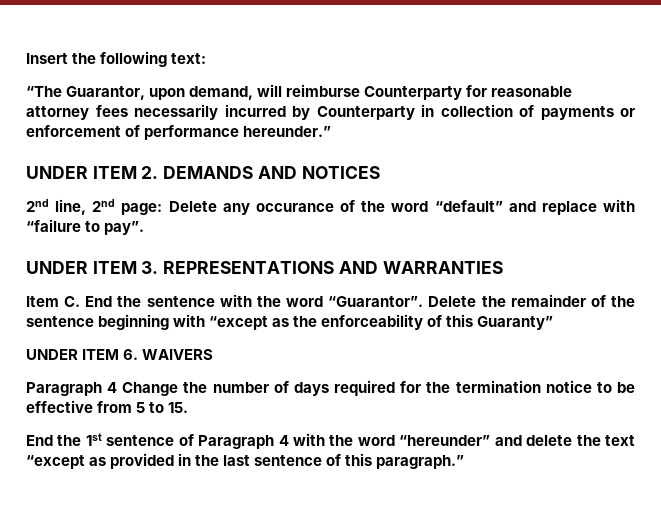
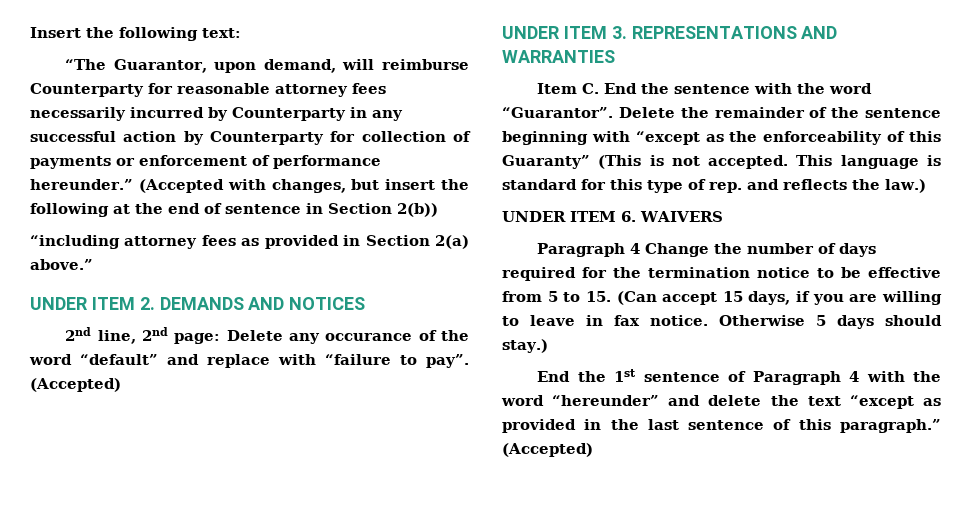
- “The Guarantor, upon demand, will reimburse Counterparty for reasonable attorney fees necessarily incurred by Counterparty in collection of payments or enforcement of performance hereunder.”
+ “The Guarantor, upon demand, will reimburse Counterparty for reasonable attorney fees necessarily incurred by Counterparty in any successful action by Counterparty for collection of payments or enforcement of performance hereunder.” (Accepted with changes, but insert the following at the end of sentence in Section 2(b))
+ “including attorney fees as provided in Section 2(a) above.”
- 2nd line, 2nd page: Delete any occurance of the word “default” and replace with “failure to pay”.
+ 2nd line, 2nd page: Delete any occurance of the word “default” and replace with “failure to pay”. (Accepted)
- Delete the remainder of the sentence beginning with “except as the enforceability of this Guaranty”
+ Delete the remainder of the sentence beginning with “except as the enforceability of this Guaranty” (This is not accepted. This language is standard for this type of rep. and reflects the law.)
- Paragraph 4 Change the number of days required for the termination notice to be effective from 5 to 15.
+ Paragraph 4 Change the number of days required for the termination notice to be effective from 5 to 15. (Can accept 15 days, if you are willing to leave in fax notice. Otherwise 5 days should stay.)
- End the 1st sentence of Paragraph 4 with the word “hereunder” and delete the text “except as provided in the last sentence of this paragraph.”
+ End the 1st sentence of Paragraph 4 with the word “hereunder” and delete the text “except as provided in the last sentence of this paragraph.” (Accepted)

